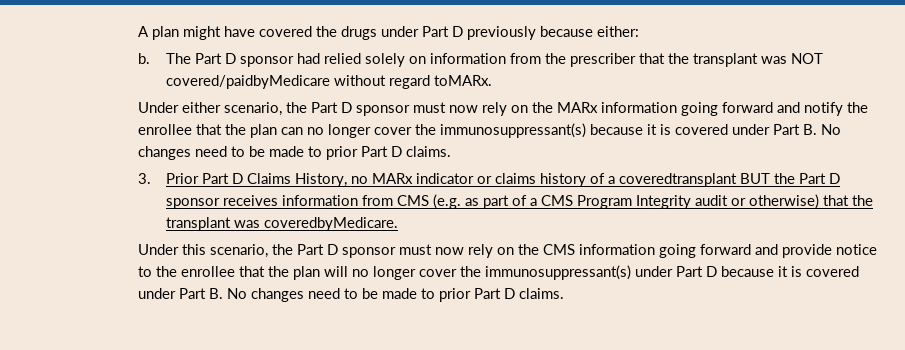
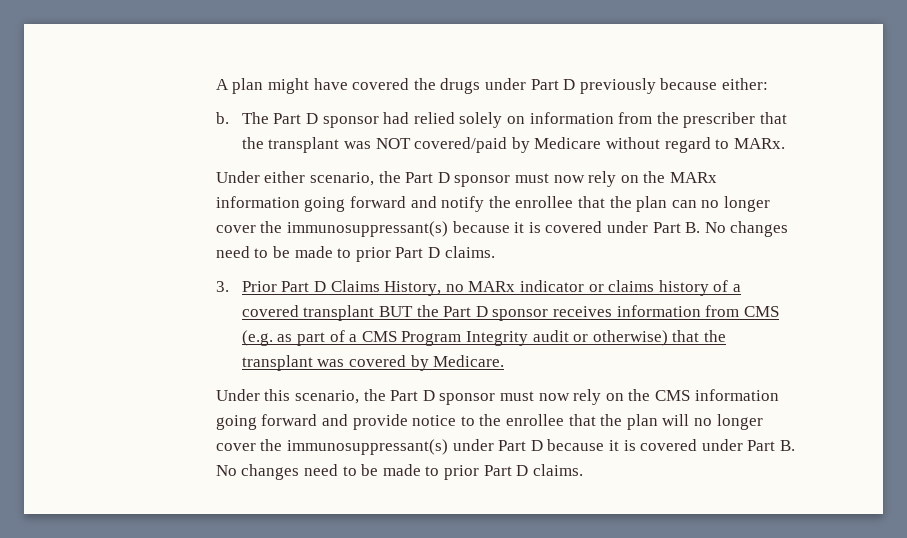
- The Part D sponsor had relied solely on information from the prescriber that the transplant was NOT covered/paidbyMedicare without regard toMARx.
+ The Part D sponsor had relied solely on information from the prescriber that the transplant was NOT covered/paid by Medicare without regard to MARx.
- 3. Prior Part D Claims History, no MARx indicator or claims history of a coveredtransplant BUT the Part D sponsor receives information from CMS (e.g. as part of a CMS Program Integrity audit or otherwise) that the transplant was coveredbyMedicare.
+ 3. Prior Part D Claims History, no MARx indicator or claims history of a covered transplant BUT the Part D sponsor receives information from CMS (e.g. as part of a CMS Program Integrity audit or otherwise) that the transplant was covered by Medicare.

